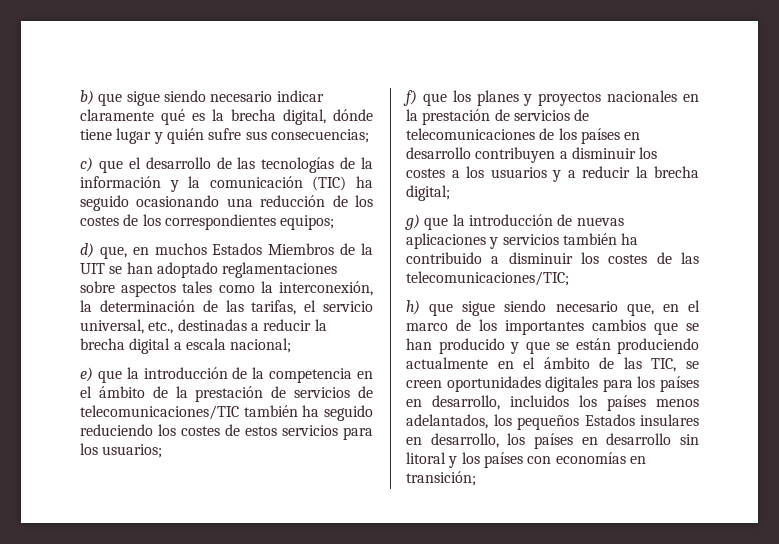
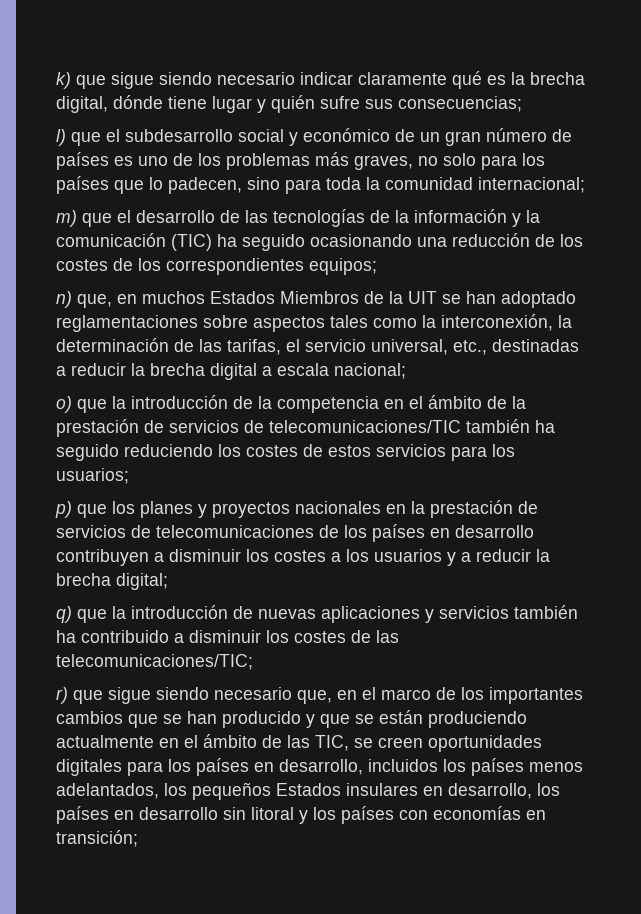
- b) que sigue siendo necesario indicar claramente qué es la brecha digital, dónde tiene lugar y quién sufre sus consecuencias;
+ k) que sigue siendo necesario indicar claramente qué es la brecha digital, dónde tiene lugar y quién sufre sus consecuencias;
- c) que el desarrollo de las tecnologías de la información y la comunicación (TIC) ha seguido ocasionando una reducción de los costes de los correspondientes equipos;
+ l) que el subdesarrollo social y económico de un gran número de países es uno de los problemas más graves, no solo para los países que lo padecen, sino para toda la comunidad internacional;
+ m) que el desarrollo de las tecnologías de la información y la comunicación (TIC) ha seguido ocasionando una reducción de los costes de los correspondientes equipos;
- d) que, en muchos Estados Miembros de la UIT se han adoptado reglamentaciones sobre aspectos tales como la interconexión, la determinación de las tarifas, el servicio universal, etc., destinadas a reducir la brecha digital a escala nacional;
+ n) que, en muchos Estados Miembros de la UIT se han adoptado reglamentaciones sobre aspectos tales como la interconexión, la determinación de las tarifas, el servicio universal, etc., destinadas a reducir la brecha digital a escala nacional;
- e) que la introducción de la competencia en el ámbito de la prestación de servicios de telecomunicaciones/TIC también ha seguido reduciendo los costes de estos servicios para los usuarios;
+ o) que la introducción de la competencia en el ámbito de la prestación de servicios de telecomunicaciones/TIC también ha seguido reduciendo los costes de estos servicios para los usuarios;
- f) que los planes y proyectos nacionales en la prestación de servicios de telecomunicaciones de los países en desarrollo contribuyen a disminuir los costes a los usuarios y a reducir la brecha digital;
+ p) que los planes y proyectos nacionales en la prestación de servicios de telecomunicaciones de los países en desarrollo contribuyen a disminuir los costes a los usuarios y a reducir la brecha digital;
- g) que la introducción de nuevas aplicaciones y servicios también ha contribuido a disminuir los costes de las telecomunicaciones/TIC;
+ q) que la introducción de nuevas aplicaciones y servicios también ha contribuido a disminuir los costes de las telecomunicaciones/TIC;
- h) que sigue siendo necesario que, en el marco de los importantes cambios que se han producido y que se están produciendo actualmente en el ámbito de las TIC, se creen oportunidades digitales para los países en desarrollo, incluidos los países menos adelantados, los pequeños Estados insulares en desarrollo, los países en desarrollo sin litoral y los países con economías en transición;
+ r) que sigue siendo necesario que, en el marco de los importantes cambios que se han producido y que se están produciendo actualmente en el ámbito de las TIC, se creen oportunidades digitales para los países en desarrollo, incluidos los países menos adelantados, los pequeños Estados insulares en desarrollo, los países en desarrollo sin litoral y los países con economías en transición;

